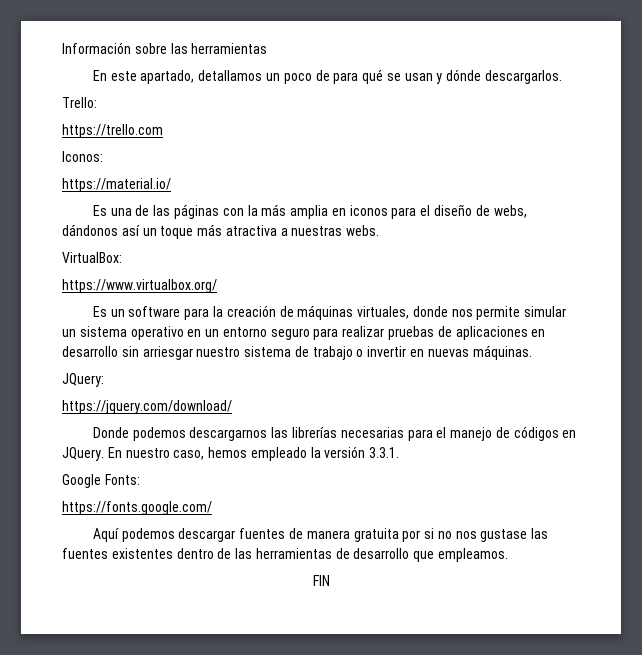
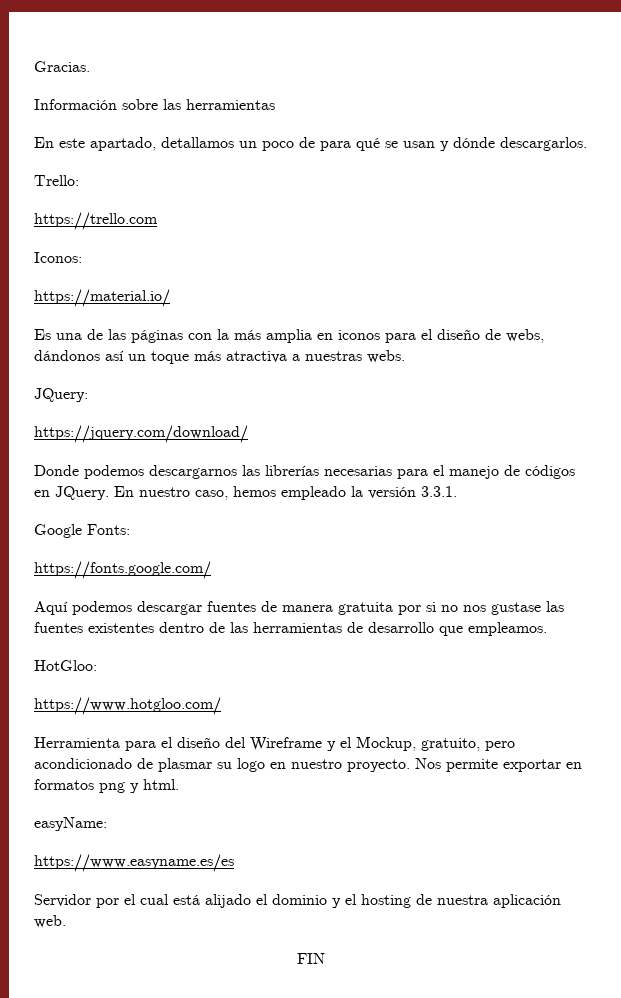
+ Gracias.
- VirtualBox:
- https://www.virtualbox.org/
- Es un software para la creación de máquinas virtuales, donde nos permite simular un sistema operativo en un entorno seguro para realizar pruebas de aplicaciones en desarrollo sin arriesgar nuestro sistema de trabajo o invertir en nuevas máquinas.
+ HotGloo:
+ https://www.hotgloo.com/
+ Herramienta para el diseño del Wireframe y el Mockup, gratuito, pero acondicionado de plasmar su logo en nuestro proyecto. Nos permite exportar en formatos png y html.
+ easyName:
+ https://www.easyname.es/es
+ Servidor por el cual está alijado el dominio y el hosting de nuestra aplicación web.

